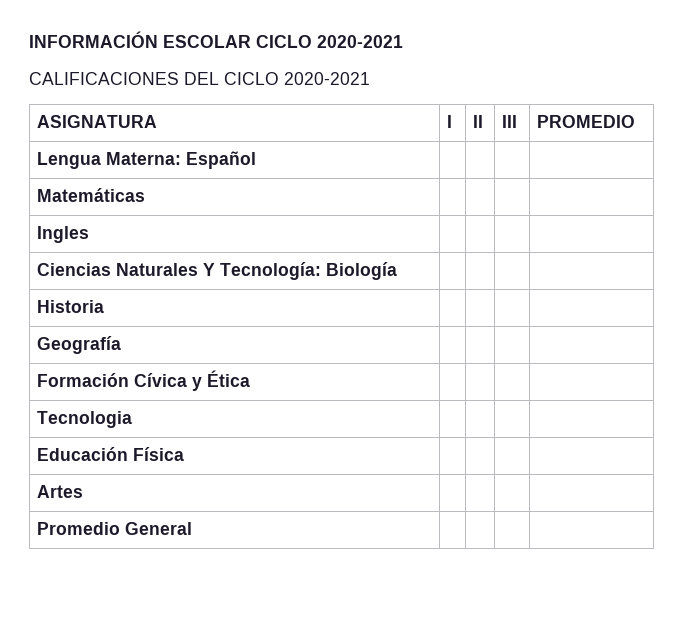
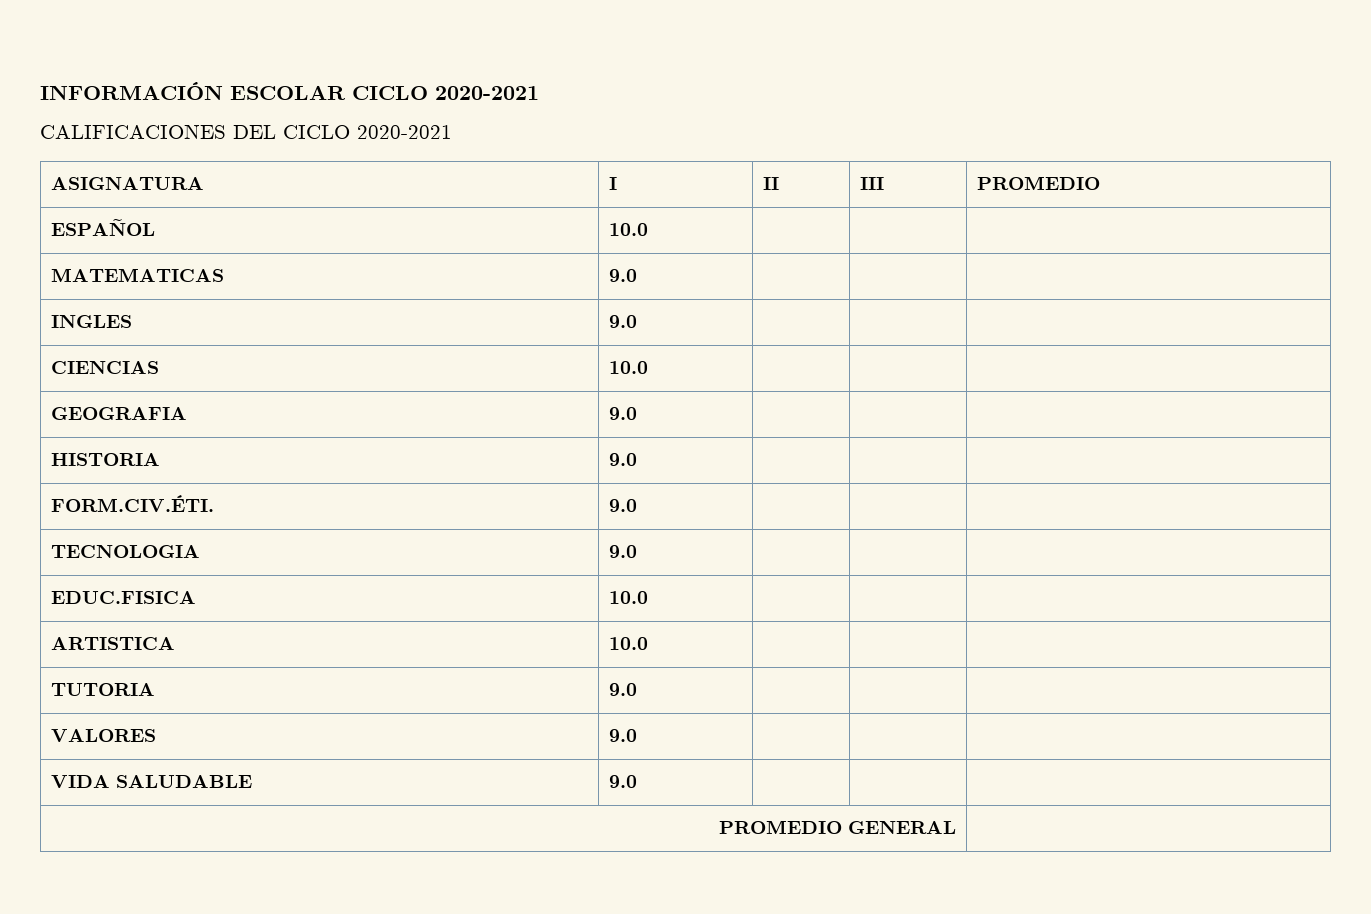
- Lengua Materna: Español | | | |
- Matemáticas | | | |
- Ingles | | | |
- Ciencias Naturales Y Tecnología: Biología | | | |
- Historia | | | |
- Geografía | | | |
- Formación Cívica y Ética | | | |
- Tecnologia | | | |
- Educación Física | | | |
- Artes | | | |
- Promedio General | | | |
+ ESPAÑOL | 10.0 | | |
+ MATEMATICAS | 9.0 | | |
+ INGLES | 9.0 | | |
+ CIENCIAS | 10.0 | | |
+ GEOGRAFIA | 9.0 | | |
+ HISTORIA | 9.0 | | |
+ FORM.CIV.ÉTI. | 9.0 | | |
+ TECNOLOGIA | 9.0 | | |
+ EDUC.FISICA | 10.0 | | |
+ ARTISTICA | 10.0 | | |
+ TUTORIA | 9.0 | | |
+ VALORES | 9.0 | | |
+ VIDA SALUDABLE | 9.0 | | |
+ PROMEDIO GENERAL |

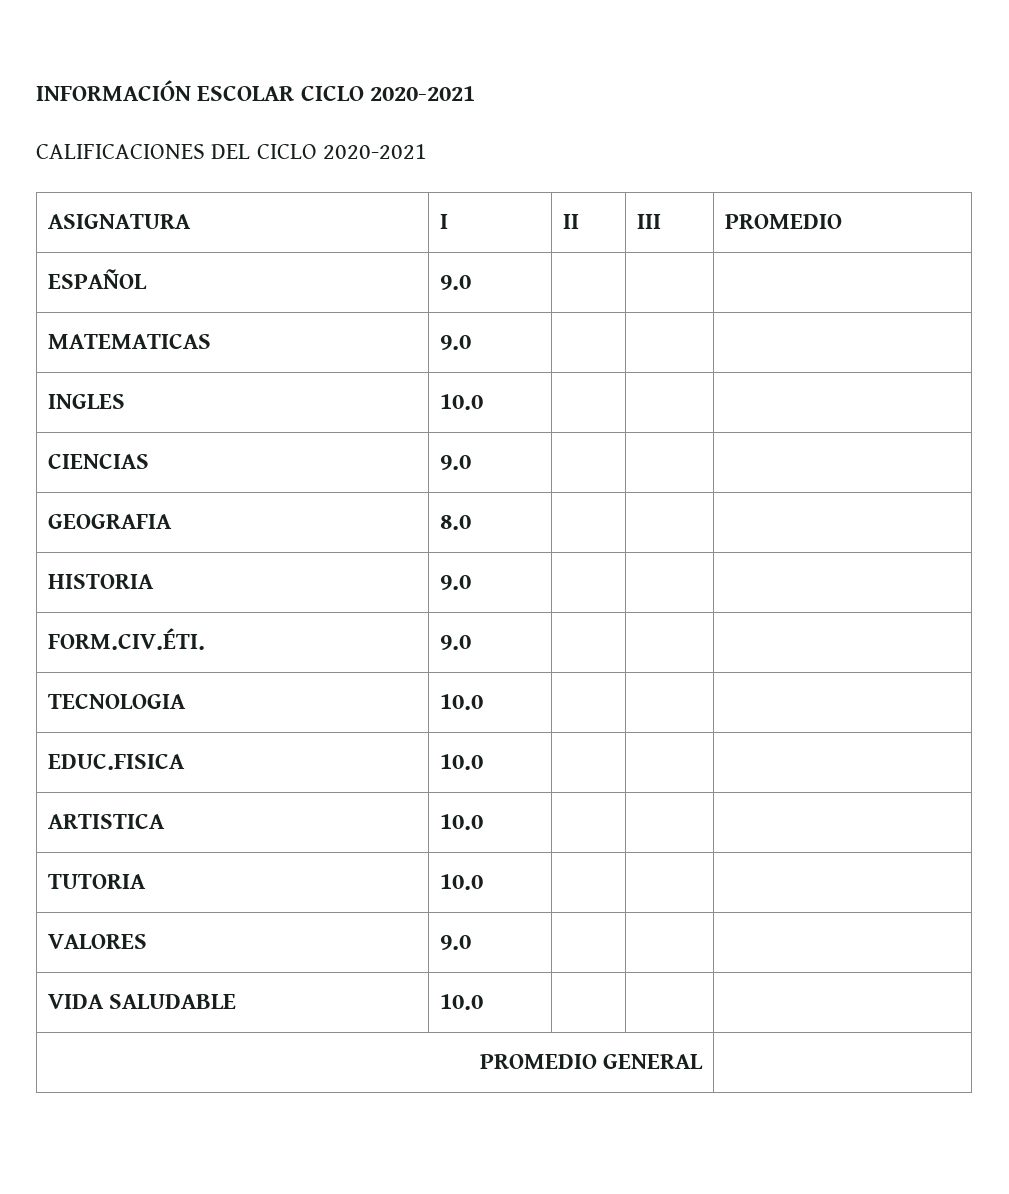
- ESPAÑOL | 10.0 | | |
+ ESPAÑOL | 9.0 | | |
- INGLES | 9.0 | | |
+ INGLES | 10.0 | | |
- CIENCIAS | 10.0 | | |
+ CIENCIAS | 9.0 | | |
- GEOGRAFIA | 9.0 | | |
+ GEOGRAFIA | 8.0 | | |
- TECNOLOGIA | 9.0 | | |
+ TECNOLOGIA | 10.0 | | |
- TUTORIA | 9.0 | | |
+ TUTORIA | 10.0 | | |
- VIDA SALUDABLE | 9.0 | | |
+ VIDA SALUDABLE | 10.0 | | |

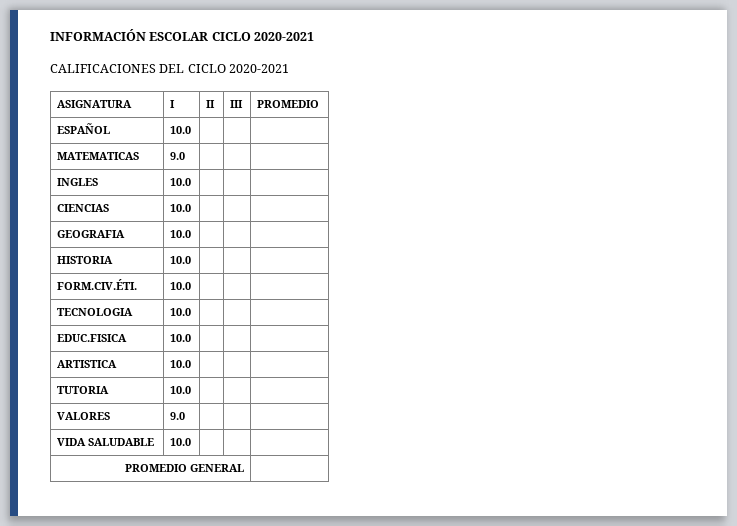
- ESPAÑOL | 9.0 | | |
+ ESPAÑOL | 10.0 | | |
- CIENCIAS | 9.0 | | |
+ CIENCIAS | 10.0 | | |
- GEOGRAFIA | 8.0 | | |
+ GEOGRAFIA | 10.0 | | |
- HISTORIA | 9.0 | | |
+ HISTORIA | 10.0 | | |
- FORM.CIV.ÉTI. | 9.0 | | |
+ FORM.CIV.ÉTI. | 10.0 | | |

